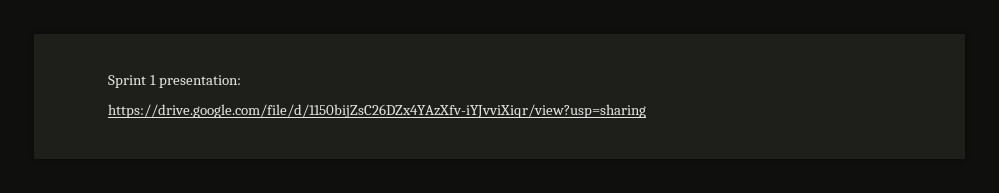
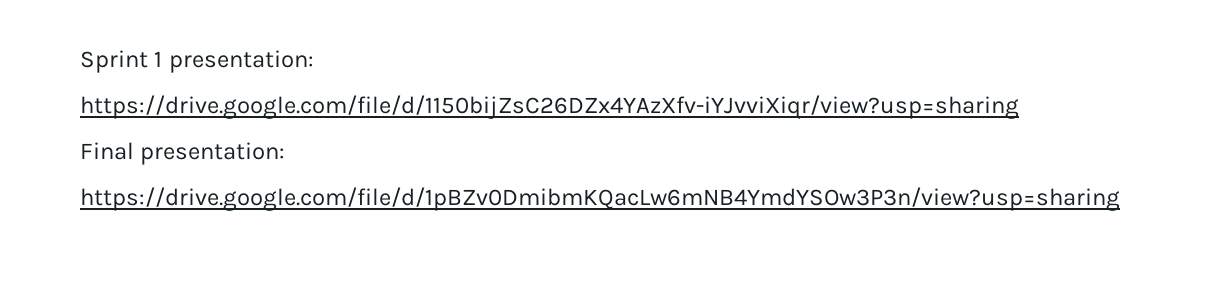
+ Final presentation:
+ https://drive.google.com/file/d/1pBZv0DmibmKQacLw6mNB4YmdYSOw3P3n/view?usp=sharing

